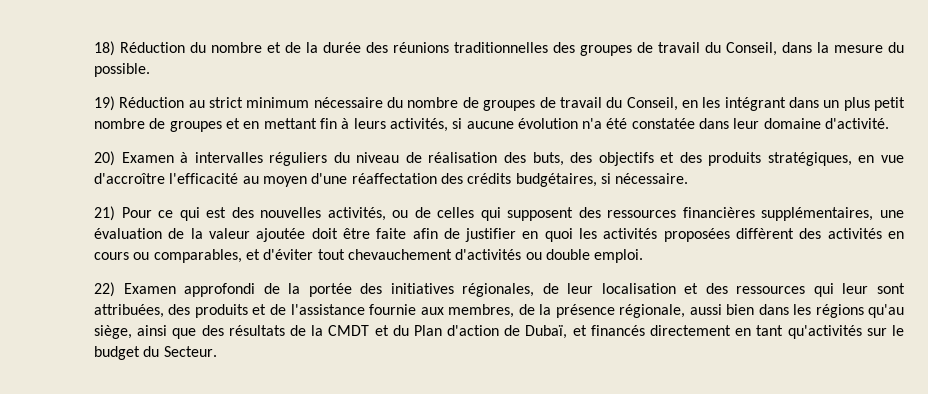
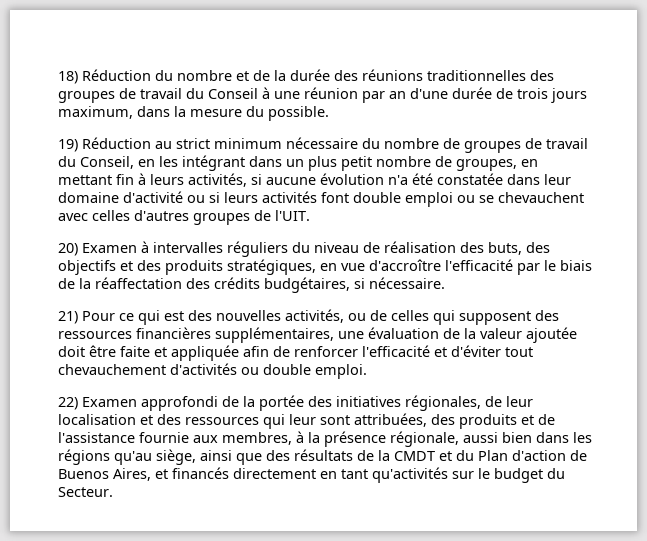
- 18) Réduction du nombre et de la durée des réunions traditionnelles des groupes de travail du Conseil, dans la mesure du possible.
+ 18) Réduction du nombre et de la durée des réunions traditionnelles des groupes de travail du Conseil à une réunion par an d'une durée de trois jours maximum, dans la mesure du possible.
- 19) Réduction au strict minimum nécessaire du nombre de groupes de travail du Conseil, en les intégrant dans un plus petit nombre de groupes et en mettant fin à leurs activités, si aucune évolution n'a été constatée dans leur domaine d'activité.
+ 19) Réduction au strict minimum nécessaire du nombre de groupes de travail du Conseil, en les intégrant dans un plus petit nombre de groupes, en mettant fin à leurs activités, si aucune évolution n'a été constatée dans leur domaine d'activité ou si leurs activités font double emploi ou se chevauchent avec celles d'autres groupes de l'UIT.
- 20) Examen à intervalles réguliers du niveau de réalisation des buts, des objectifs et des produits stratégiques, en vue d'accroître l'efficacité au moyen d'une réaffectation des crédits budgétaires, si nécessaire.
+ 20) Examen à intervalles réguliers du niveau de réalisation des buts, des objectifs et des produits stratégiques, en vue d'accroître l'efficacité par le biais de la réaffectation des crédits budgétaires, si nécessaire.
- 21) Pour ce qui est des nouvelles activités, ou de celles qui supposent des ressources financières supplémentaires, une évaluation de la valeur ajoutée doit être faite afin de justifier en quoi les activités proposées diffèrent des activités en cours ou comparables, et d'éviter tout chevauchement d'activités ou double emploi.
+ 21) Pour ce qui est des nouvelles activités, ou de celles qui supposent des ressources financières supplémentaires, une évaluation de la valeur ajoutée doit être faite et appliquée afin de renforcer l'efficacité et d'éviter tout chevauchement d'activités ou double emploi.
- 22) Examen approfondi de la portée des initiatives régionales, de leur localisation et des ressources qui leur sont attribuées, des produits et de l'assistance fournie aux membres, de la présence régionale, aussi bien dans les régions qu'au siège, ainsi que des résultats de la CMDT et du Plan d'action de Dubaï, et financés directement en tant qu'activités sur le budget du Secteur.
+ 22) Examen approfondi de la portée des initiatives régionales, de leur localisation et des ressources qui leur sont attribuées, des produits et de l'assistance fournie aux membres, à la présence régionale, aussi bien dans les régions qu'au siège, ainsi que des résultats de la CMDT et du Plan d'action de Buenos Aires, et financés directement en tant qu'activités sur le budget du Secteur.

